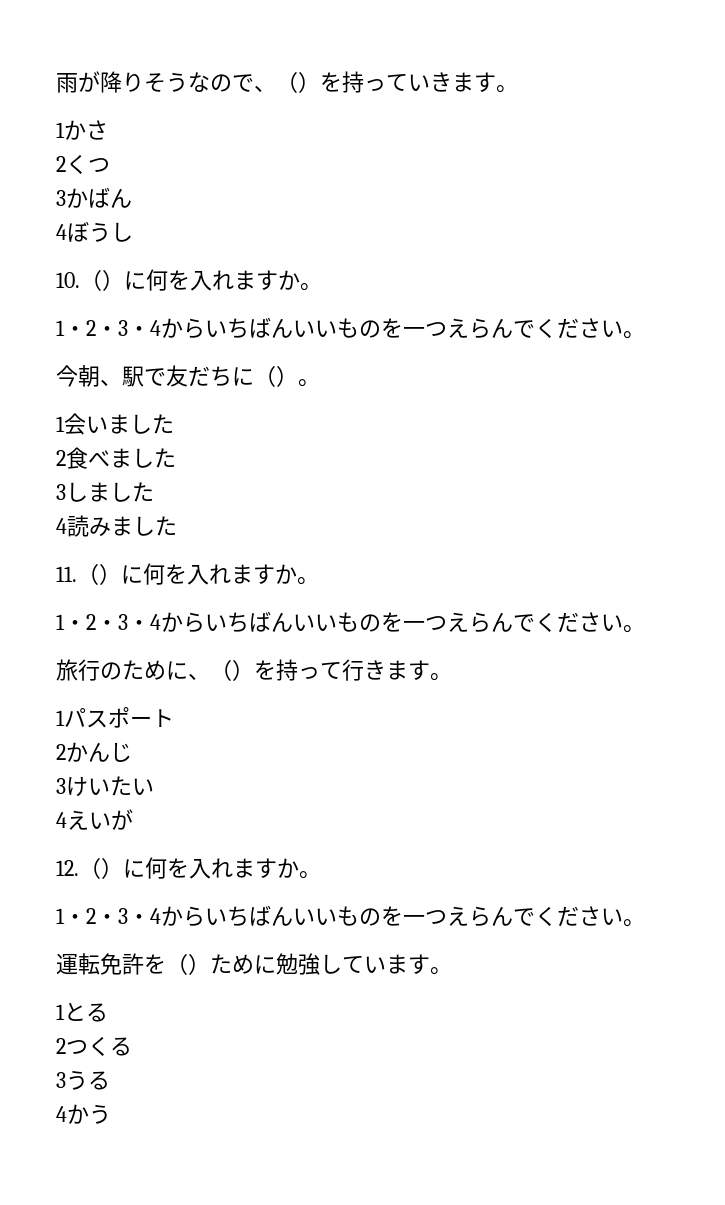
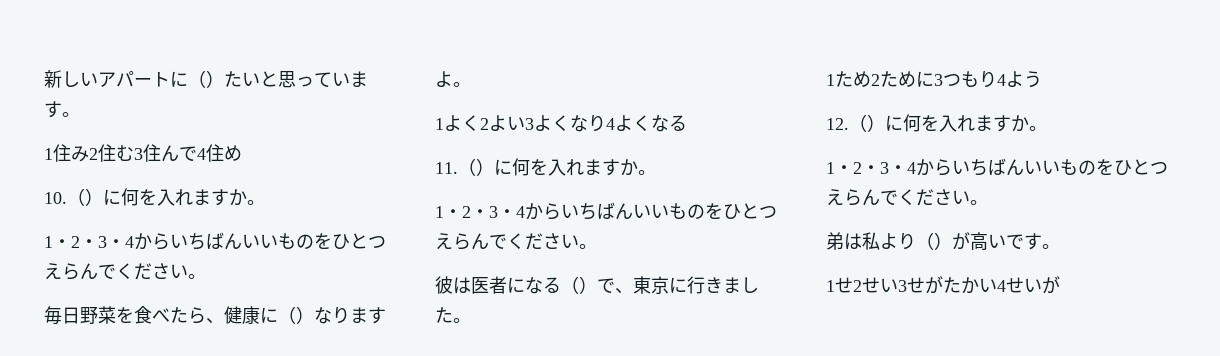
- 雨が降りそうなので、（）を持っていきます。
- 1かさ
- 2くつ
- 3かばん
- 4ぼうし
+ 新しいアパートに（）たいと思っています。
+ 1住み2住む3住んで4住め
  10.（）に何を入れますか。
- 1・2・3・4からいちばんいいものを一つえらんでください。
- 今朝、駅で友だちに（）。
- 1会いました
- 2食べました
- 3しました
- 4読みました
+ 1・2・3・4からいちばんいいものをひとつえらんでください。
+ 毎日野菜を食べたら、健康に（）なりますよ。
+ 1よく2よい3よくなり4よくなる
  11.（）に何を入れますか。
- 1・2・3・4からいちばんいいものを一つえらんでください。
- 旅行のために、（）を持って行きます。
- 1パスポート
- 2かんじ
- 3けいたい
- 4えいが
+ 1・2・3・4からいちばんいいものをひとつえらんでください。
+ 彼は医者になる（）で、東京に行きました。
+ 1ため2ために3つもり4よう
  12.（）に何を入れますか。
- 1・2・3・4からいちばんいいものを一つえらんでください。
- 運転免許を（）ために勉強しています。
- 1とる
- 2つくる
- 3うる
- 4かう
+ 1・2・3・4からいちばんいいものをひとつえらんでください。
+ 弟は私より（）が高いです。
+ 1せ2せい3せがたかい4せいが

